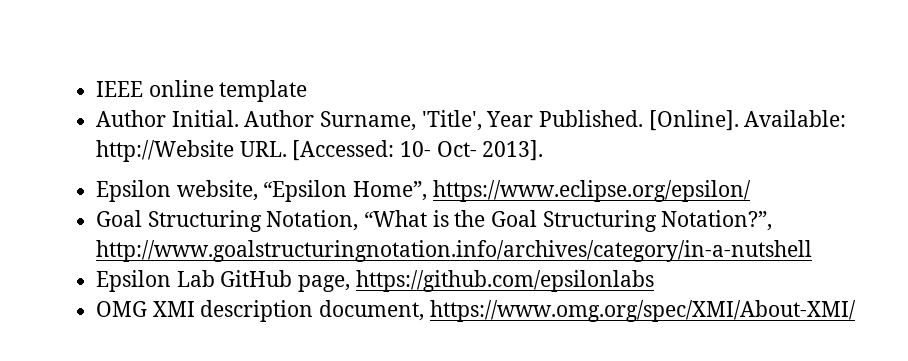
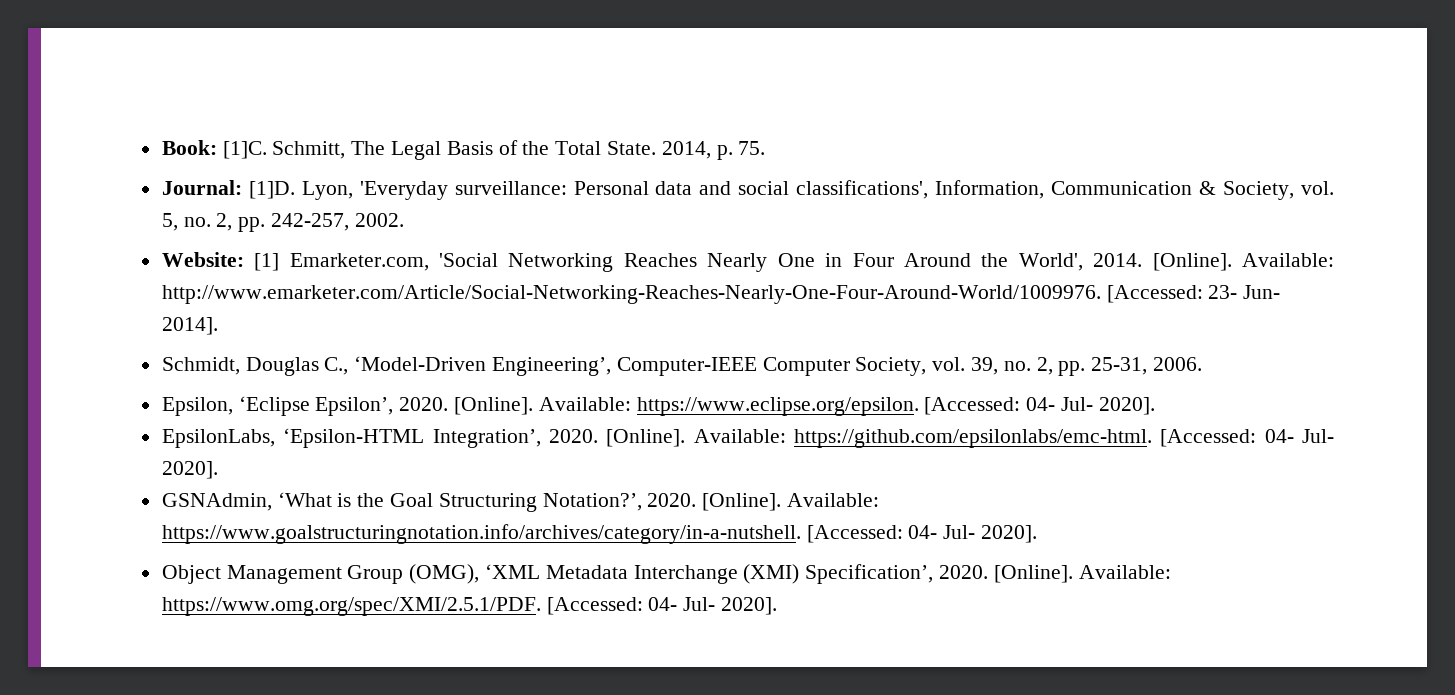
- IEEE online template
- Author Initial. Author Surname, 'Title', Year Published. [Online]. Available: http://Website URL. [Accessed: 10- Oct- 2013].
- Epsilon website, “Epsilon Home”, https://www.eclipse.org/epsilon/
- Goal Structuring Notation, “What is the Goal Structuring Notation?”, http://www.goalstructuringnotation.info/archives/category/in-a-nutshell
- Epsilon Lab GitHub page, https://github.com/epsilonlabs
- OMG XMI description document, https://www.omg.org/spec/XMI/About-XMI/
+ Book: [1]C. Schmitt, The Legal Basis of the Total State. 2014, p. 75.
+ Journal: [1]D. Lyon, 'Everyday surveillance: Personal data and social classifications', Information, Communication & Society, vol. 5, no. 2, pp. 242-257, 2002.
+ Website: [1] Emarketer.com, 'Social Networking Reaches Nearly One in Four Around the World', 2014. [Online]. Available: http://www.emarketer.com/Article/Social-Networking-Reaches-Nearly-One-Four-Around-World/1009976. [Accessed: 23- Jun- 2014].
+ Schmidt, Douglas C., ‘Model-Driven Engineering’, Computer-IEEE Computer Society, vol. 39, no. 2, pp. 25-31, 2006.
+ Epsilon, ‘Eclipse Epsilon’, 2020. [Online]. Available: https://www.eclipse.org/epsilon. [Accessed: 04- Jul- 2020].
+ EpsilonLabs, ‘Epsilon-HTML Integration’, 2020. [Online]. Available: https://github.com/epsilonlabs/emc-html. [Accessed: 04- Jul- 2020].
+ GSNAdmin, ‘What is the Goal Structuring Notation?’, 2020. [Online]. Available: https://www.goalstructuringnotation.info/archives/category/in-a-nutshell. [Accessed: 04- Jul- 2020].
+ Object Management Group (OMG), ‘XML Metadata Interchange (XMI) Specification’, 2020. [Online]. Available: https://www.omg.org/spec/XMI/2.5.1/PDF. [Accessed: 04- Jul- 2020].

